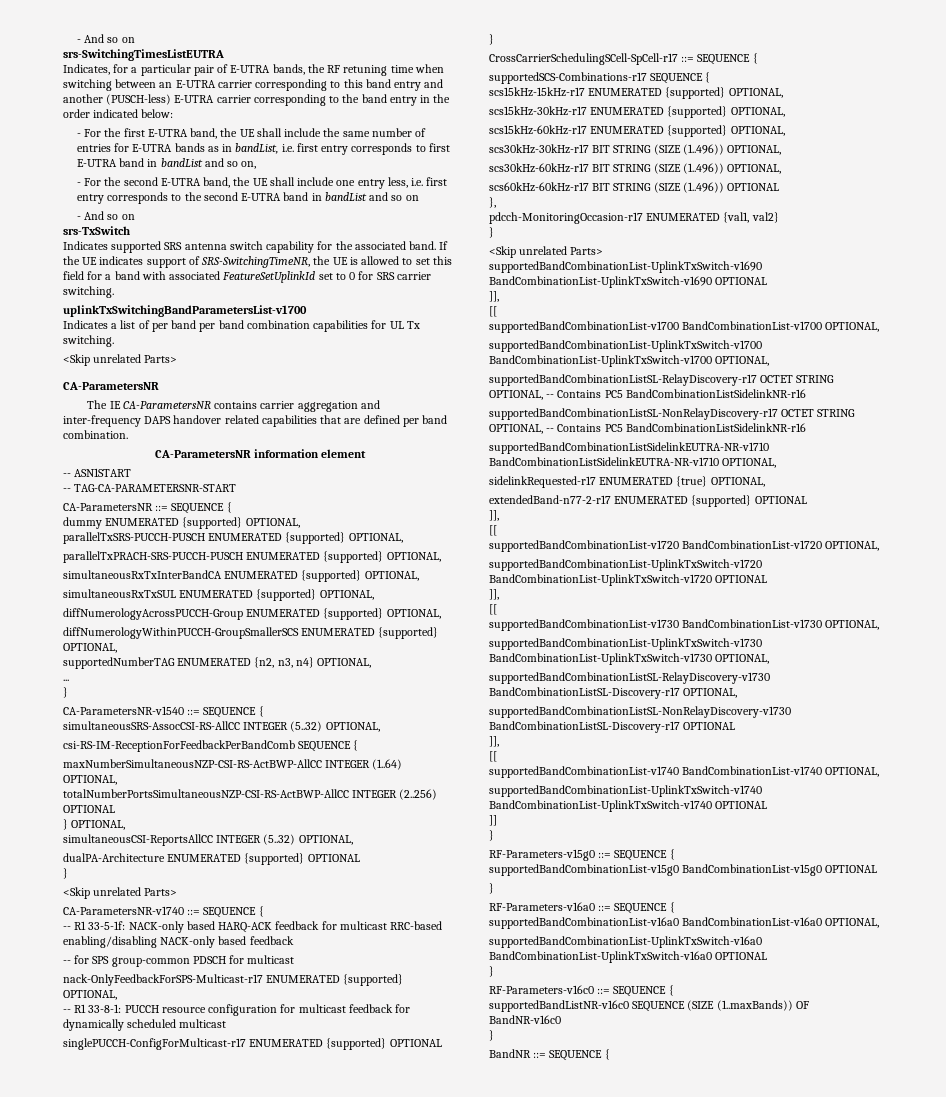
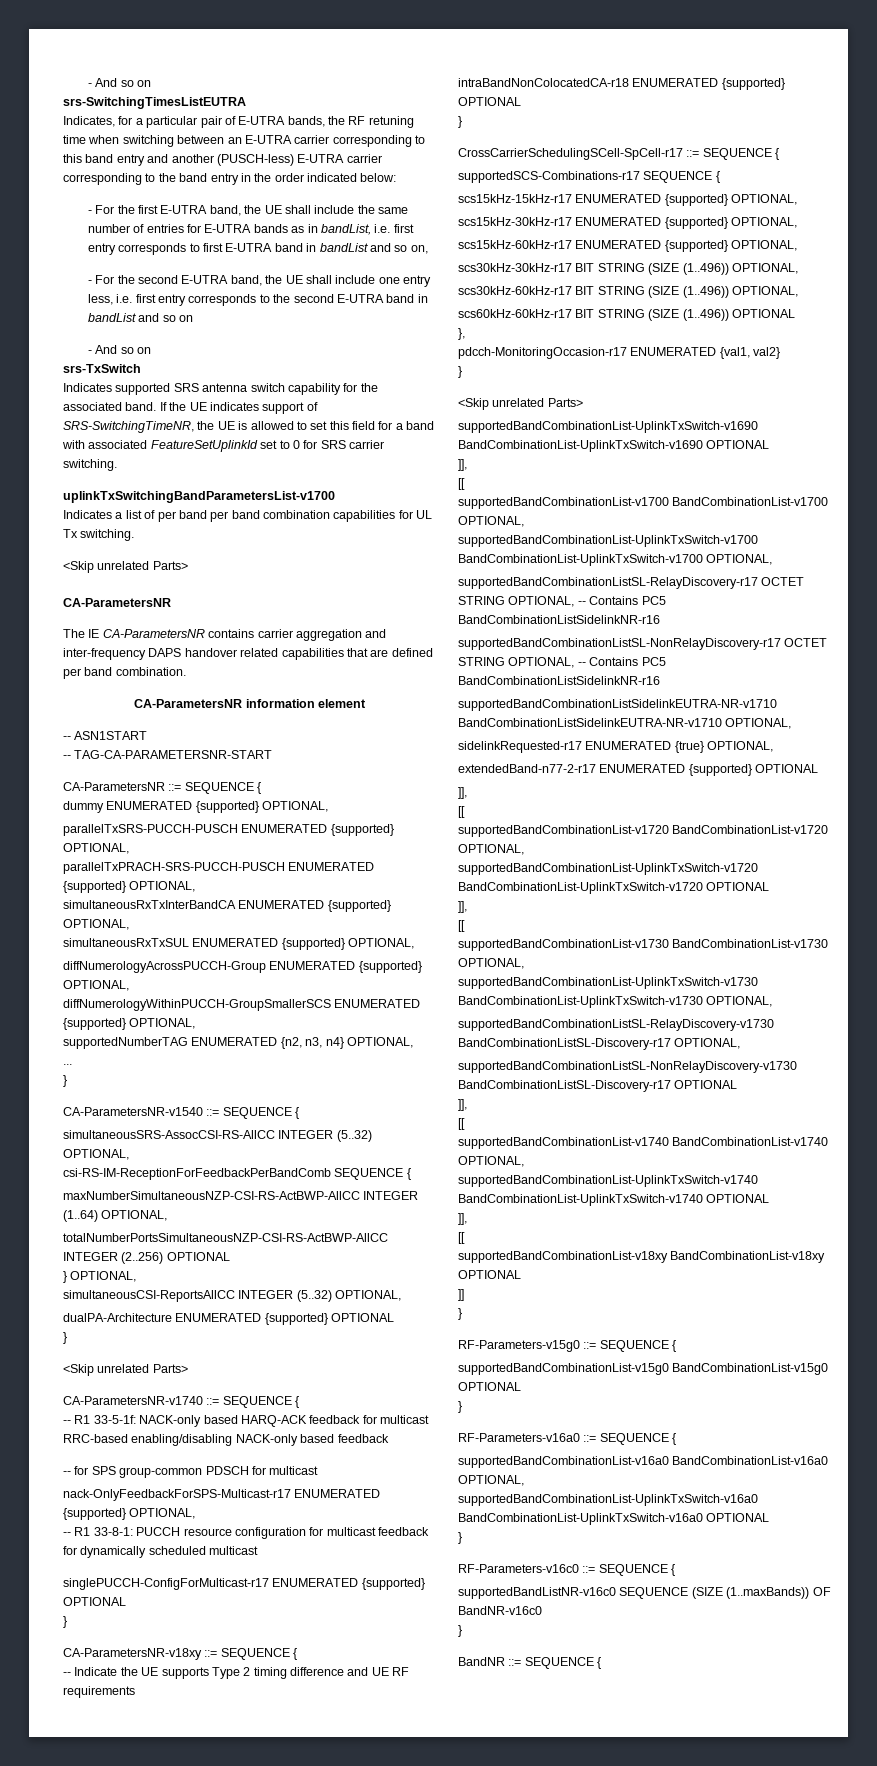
+ CA-ParametersNR-v18xy ::= SEQUENCE {
+ -- Indicate the UE supports Type 2 timing difference and UE RF requirements
+ intraBandNonColocatedCA-r18 ENUMERATED {supported} OPTIONAL
+ }
  supportedBandCombinationList-UplinkTxSwitch-v1740 BandCombinationList-UplinkTxSwitch-v1740 OPTIONAL
+ ]],
+ [[
+ supportedBandCombinationList-v18xy BandCombinationList-v18xy OPTIONAL

